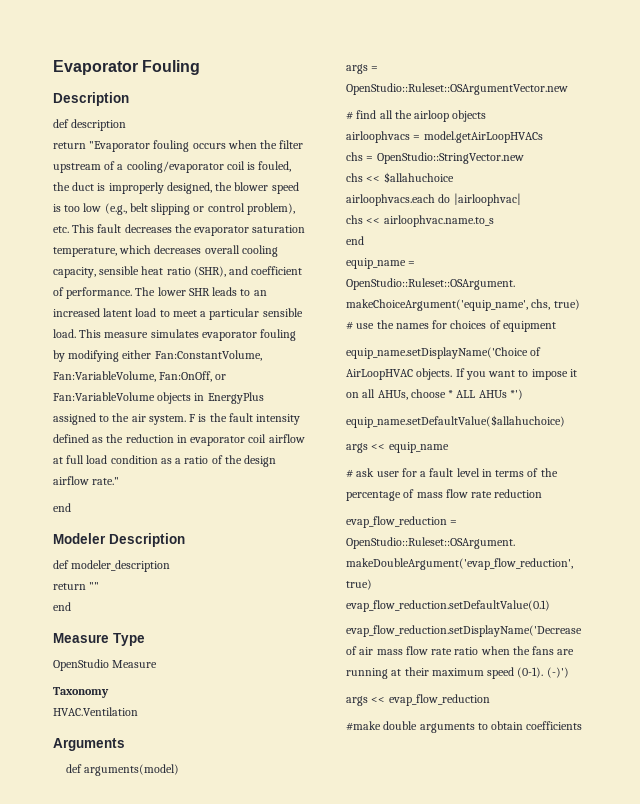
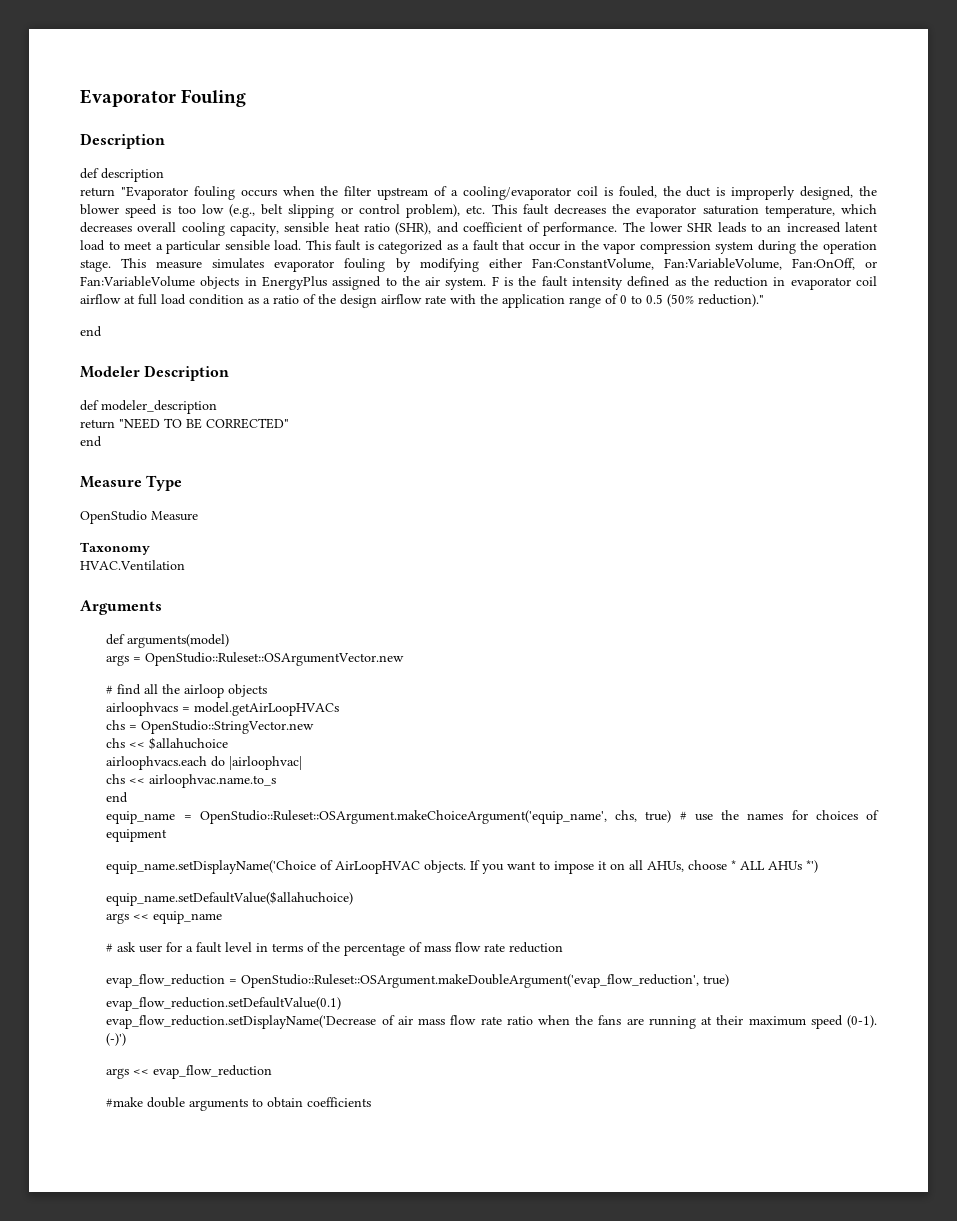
- This measure simulates evaporator fouling by modifying either Fan:ConstantVolume, Fan:VariableVolume, Fan:OnOff, or Fan:VariableVolume objects in EnergyPlus assigned to the air system.
+ This fault is categorized as a fault that occur in the vapor compression system during the operation stage. This measure simulates evaporator fouling by modifying either Fan:ConstantVolume, Fan:VariableVolume, Fan:OnOff, or Fan:VariableVolume objects in EnergyPlus assigned to the air system.
- F is the fault intensity defined as the reduction in evaporator coil airflow at full load condition as a ratio of the design airflow rate."
+ F is the fault intensity defined as the reduction in evaporator coil airflow at full load condition as a ratio of the design airflow rate with the application range of 0 to 0.5 (50% reduction)."
- return ""
+ return "NEED TO BE CORRECTED"

